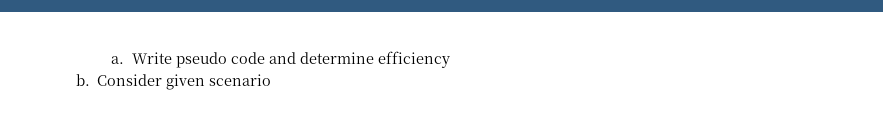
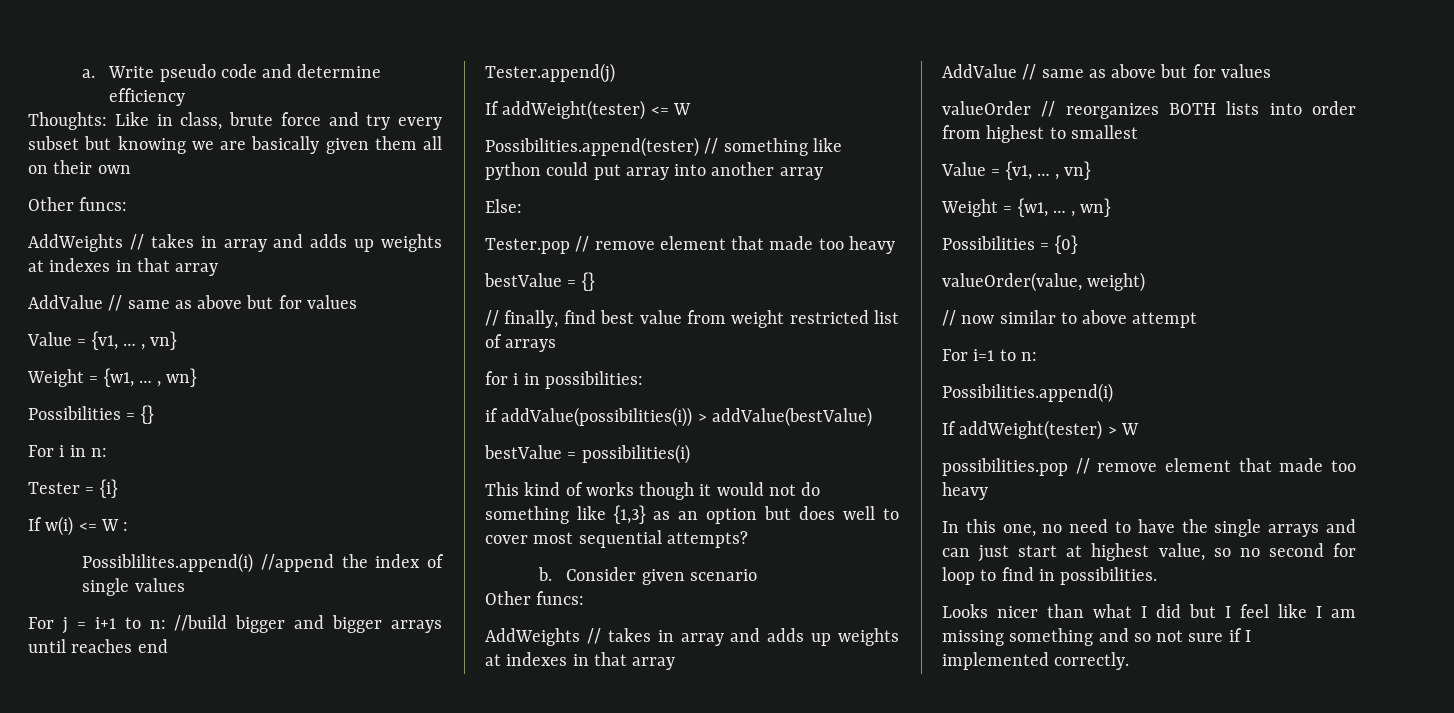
+ Thoughts: Like in class, brute force and try every subset but knowing we are basically given them all on their own
+ Other funcs:
+ AddWeights // takes in array and adds up weights at indexes in that array
+ AddValue // same as above but for values
+ Value = {v1, … , vn}
+ Weight = {w1, … , wn}
+ Possibilities = {}
+ For i in n:
+ Tester = {i}
+ If w(i) <= W :
+ Possiblilites.append(i) //append the index of single values
+ For j = i+1 to n: //build bigger and bigger arrays until reaches end
+ Tester.append(j)
+ If addWeight(tester) <= W
+ Possibilities.append(tester) // something like python could put array into another array
+ Else:
+ Tester.pop // remove element that made too heavy
+ bestValue = {}
+ // finally, find best value from weight restricted list of arrays
+ for i in possibilities:
+ if addValue(possibilities(i)) > addValue(bestValue)
+ bestValue = possibilities(i)
+ This kind of works though it would not do something like {1,3} as an option but does well to cover most sequential attempts?
  b. Consider given scenario
+ Other funcs:
+ AddWeights // takes in array and adds up weights at indexes in that array
+ AddValue // same as above but for values
+ valueOrder // reorganizes BOTH lists into order from highest to smallest
+ Value = {v1, … , vn}
+ Weight = {w1, … , wn}
+ Possibilities = {0}
+ valueOrder(value, weight)
+ // now similar to above attempt
+ For i=1 to n:
+ Possibilities.append(i)
+ If addWeight(tester) > W
+ possibilities.pop // remove element that made too heavy
+ In this one, no need to have the single arrays and can just start at highest value, so no second for loop to find in possibilities.
+ Looks nicer than what I did but I feel like I am missing something and so not sure if I implemented correctly.

